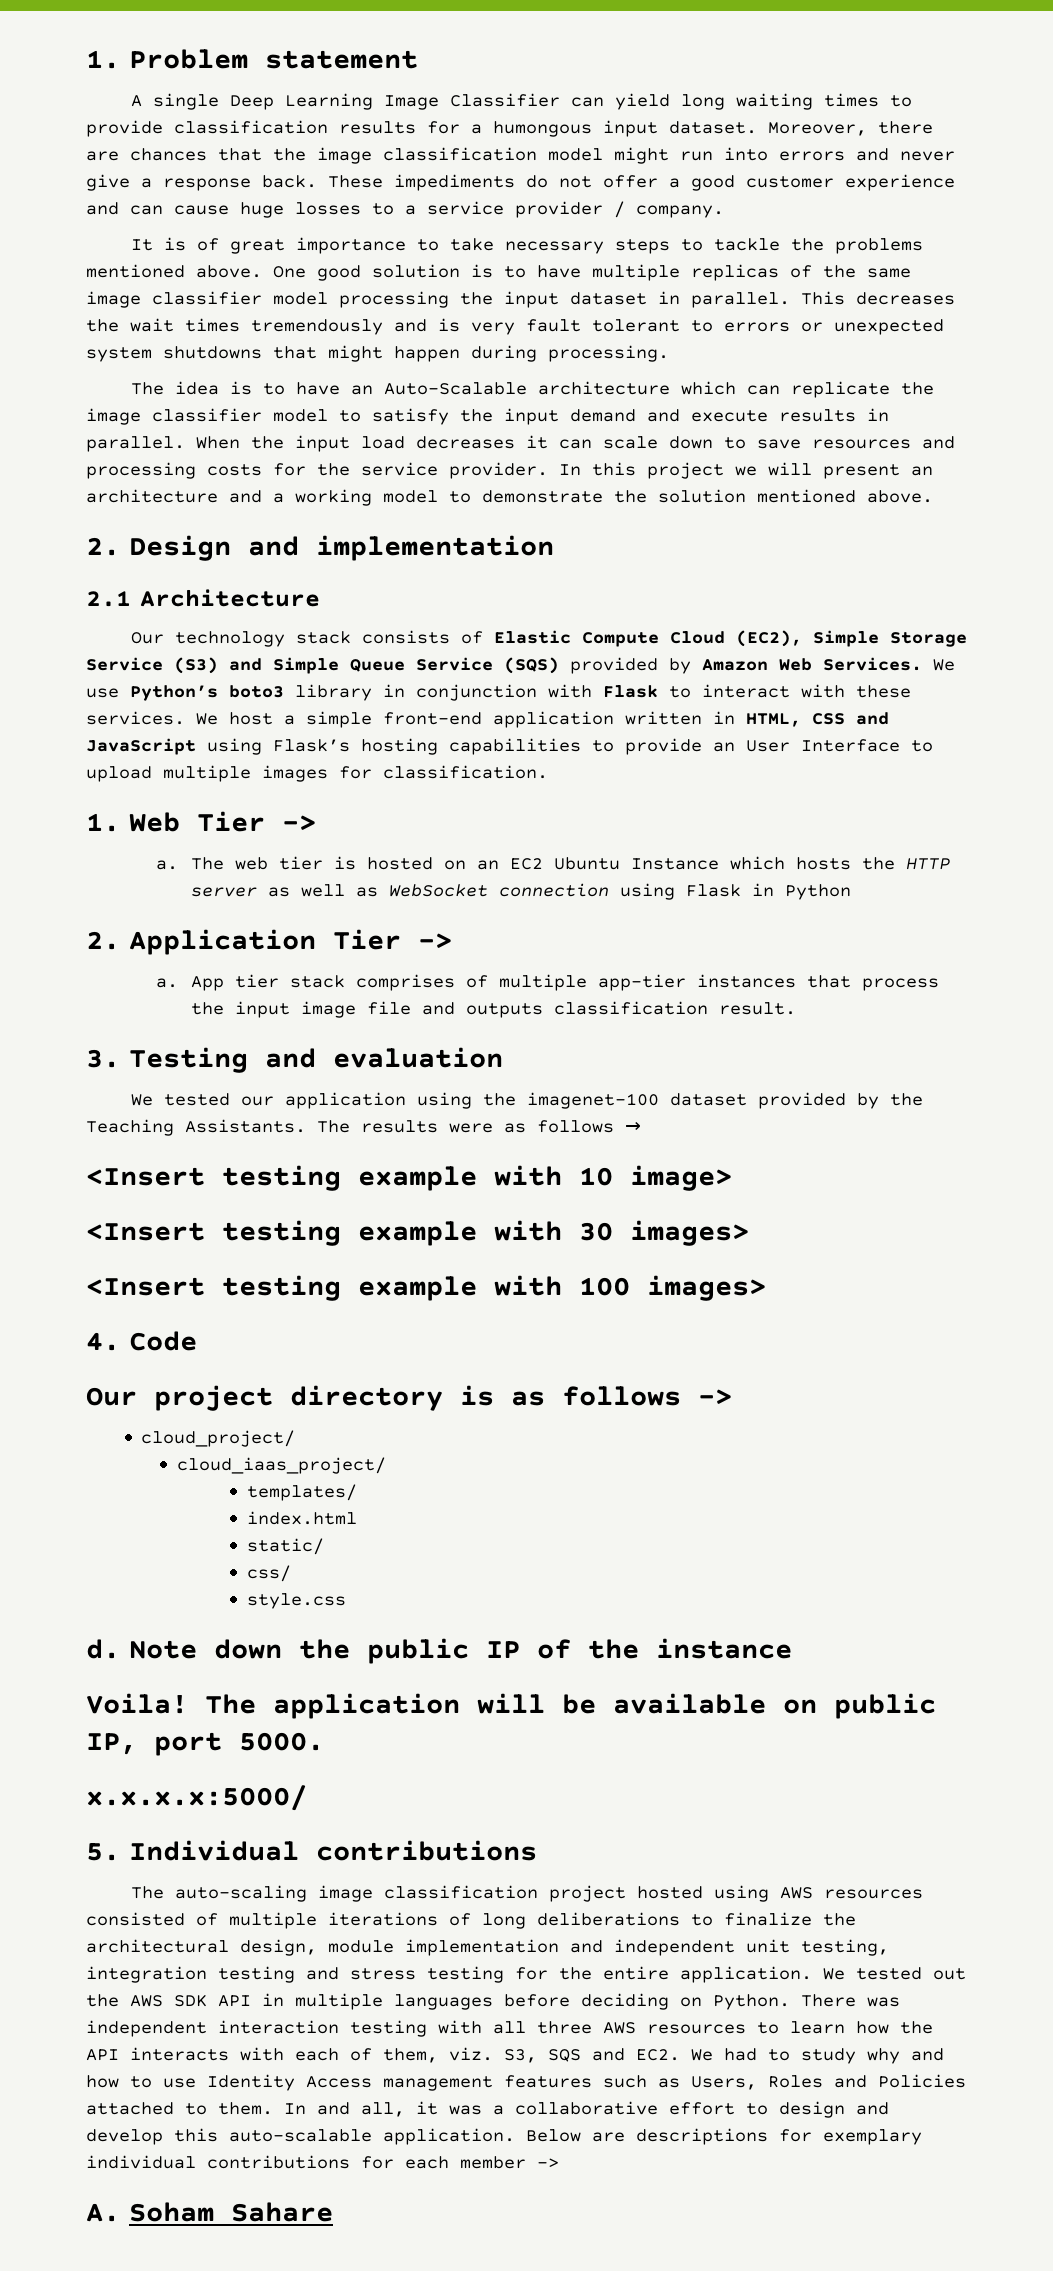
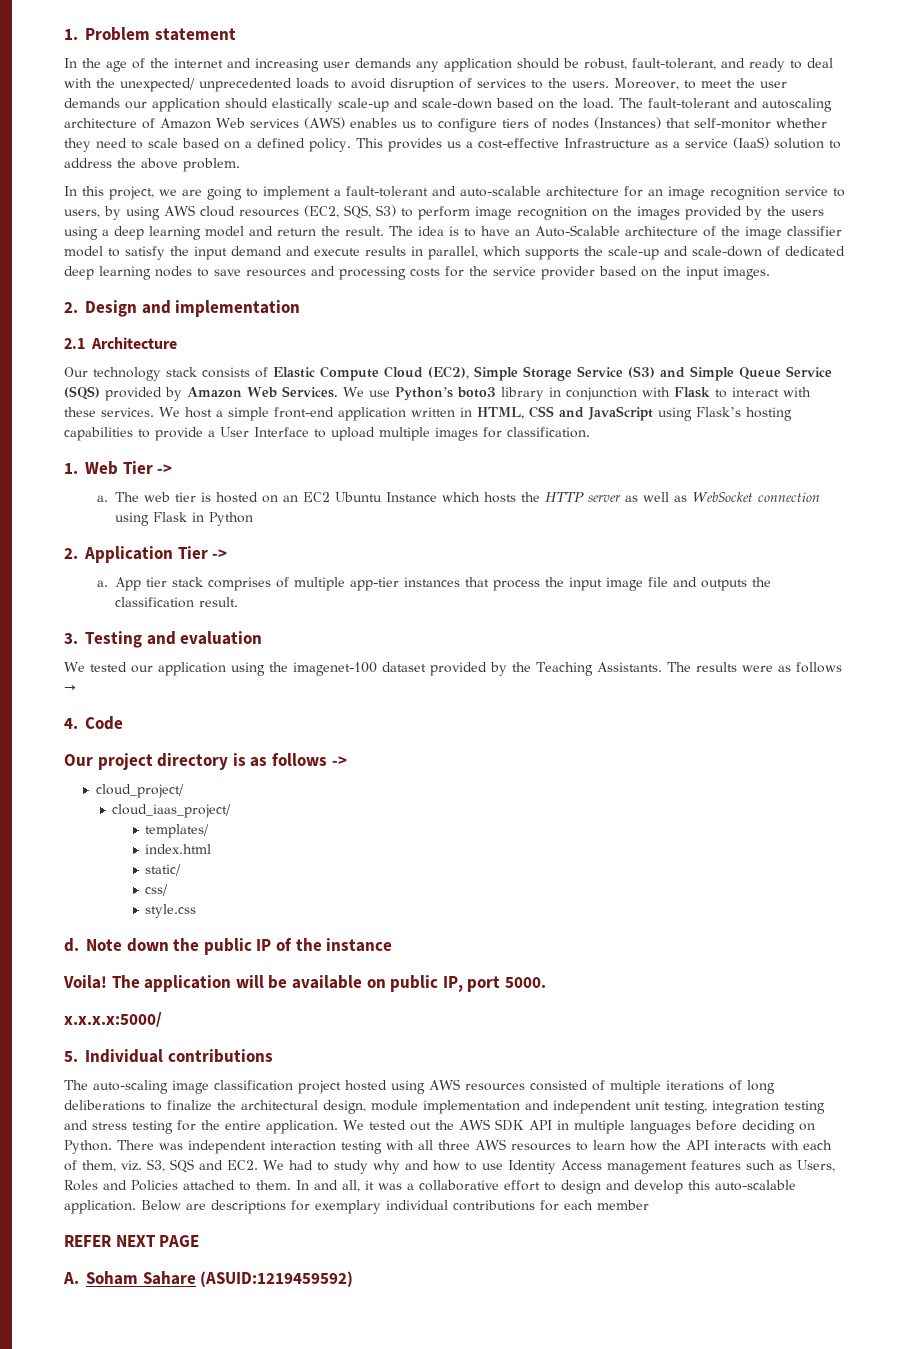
- A single Deep Learning Image Classifier can yield long waiting times to provide classification results for a humongous input dataset. Moreover, there are chances that the image classification model might run into errors and never give a response back. These impediments do not offer a good customer experience and can cause huge losses to a service provider / company.
- It is of great importance to take necessary steps to tackle the problems mentioned above. One good solution is to have multiple replicas of the same image classifier model processing the input dataset in parallel. This decreases the wait times tremendously and is very fault tolerant to errors or unexpected system shutdowns that might happen during processing.
- The idea is to have an Auto-Scalable architecture which can replicate the image classifier model to satisfy the input demand and execute results in parallel. When the input load decreases it can scale down to save resources and processing costs for the service provider. In this project we will present an architecture and a working model to demonstrate the solution mentioned above.
+ In the age of the internet and increasing user demands any application should be robust, fault-tolerant, and ready to deal with the unexpected/ unprecedented loads to avoid disruption of services to the users. Moreover, to meet the user demands our application should elastically scale-up and scale-down based on the load. The fault-tolerant and autoscaling architecture of Amazon Web services (AWS) enables us to configure tiers of nodes (Instances) that self-monitor whether they need to scale based on a defined policy. This provides us a cost-effective Infrastructure as a service (IaaS) solution to address the above problem.
+ In this project, we are going to implement a fault-tolerant and auto-scalable architecture for an image recognition service to users, by using AWS cloud resources (EC2, SQS, S3) to perform image recognition on the images provided by the users using a deep learning model and return the result. The idea is to have an Auto-Scalable architecture of the image classifier model to satisfy the input demand and execute results in parallel, which supports the scale-up and scale-down of dedicated deep learning nodes to save resources and processing costs for the service provider based on the input images.
- We host a simple front-end application written in HTML, CSS and JavaScript using Flask’s hosting capabilities to provide an User Interface to upload multiple images for classification.
+ We host a simple front-end application written in HTML, CSS and JavaScript using Flask’s hosting capabilities to provide a User Interface to upload multiple images for classification.
- App tier stack comprises of multiple app-tier instances that process the input image file and outputs classification result.
+ App tier stack comprises of multiple app-tier instances that process the input image file and outputs the classification result.
- <Insert testing example with 10 image>
- <Insert testing example with 30 images>
- <Insert testing example with 100 images>
- Below are descriptions for exemplary individual contributions for each member ->
+ Below are descriptions for exemplary individual contributions for each member
+ REFER NEXT PAGE
- A. Soham Sahare
+ A. Soham Sahare (ASUID:1219459592)

